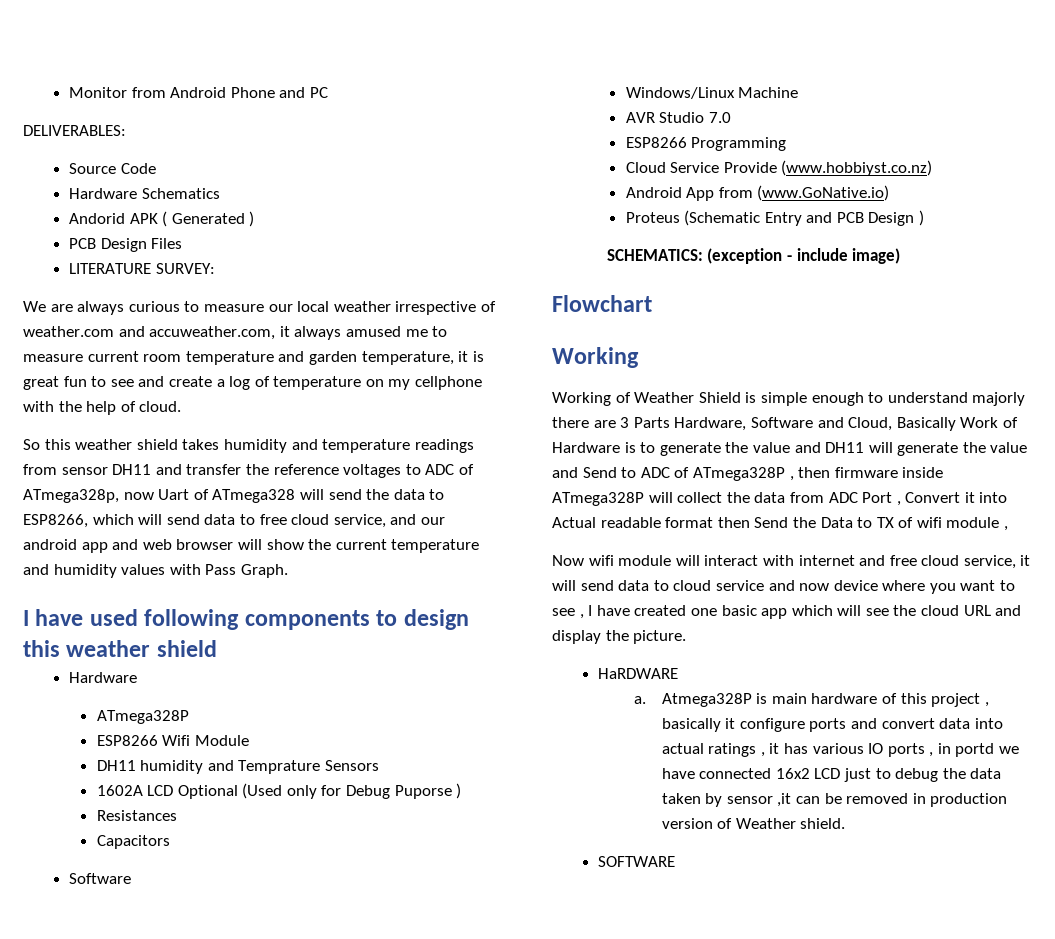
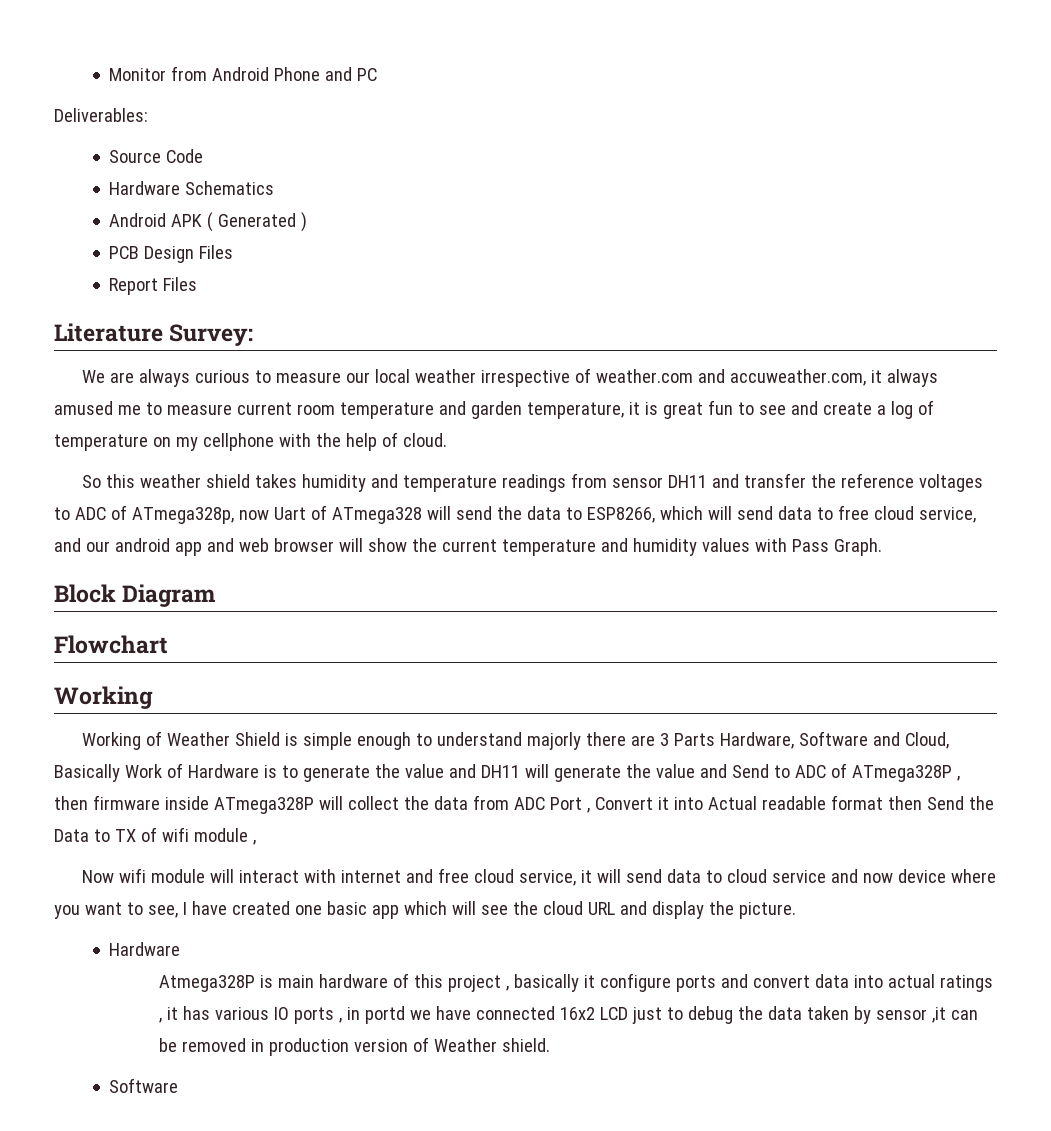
- DELIVERABLES:
+ Deliverables:
- Andorid APK ( Generated )
+ Android APK ( Generated )
- LITERATURE SURVEY:
+ Report Files
+ Literature Survey:
- I have used following components to design this weather shield
- Hardware
- ATmega328P
- ESP8266 Wifi Module
- DH11 humidity and Temprature Sensors
- 1602A LCD Optional (Used only for Debug Puporse )
- Resistances
- Capacitors
- Software
- Windows/Linux Machine
- AVR Studio 7.0
- ESP8266 Programming
- Cloud Service Provide (www.hobbiyst.co.nz)
- Android App from (www.GoNative.io)
- Proteus (Schematic Entry and PCB Design )
- SCHEMATICS: (exception - include image)
+ Block Diagram
- Now wifi module will interact with internet and free cloud service, it will send data to cloud service and now device where you want to see , I have created one basic app which will see the cloud URL and display the picture.
- HaRDWARE
- a. Atmega328P is main hardware of this project , basically it configure ports and convert data into actual ratings , it has various IO ports , in portd we have connected 16x2 LCD just to debug the data taken by sensor ,it can be removed in production version of Weather shield.
- SOFTWARE
+ Now wifi module will interact with internet and free cloud service, it will send data to cloud service and now device where you want to see, I have created one basic app which will see the cloud URL and display the picture.
+ Hardware
+ Atmega328P is main hardware of this project , basically it configure ports and convert data into actual ratings , it has various IO ports , in portd we have connected 16x2 LCD just to debug the data taken by sensor ,it can be removed in production version of Weather shield.
+ Software

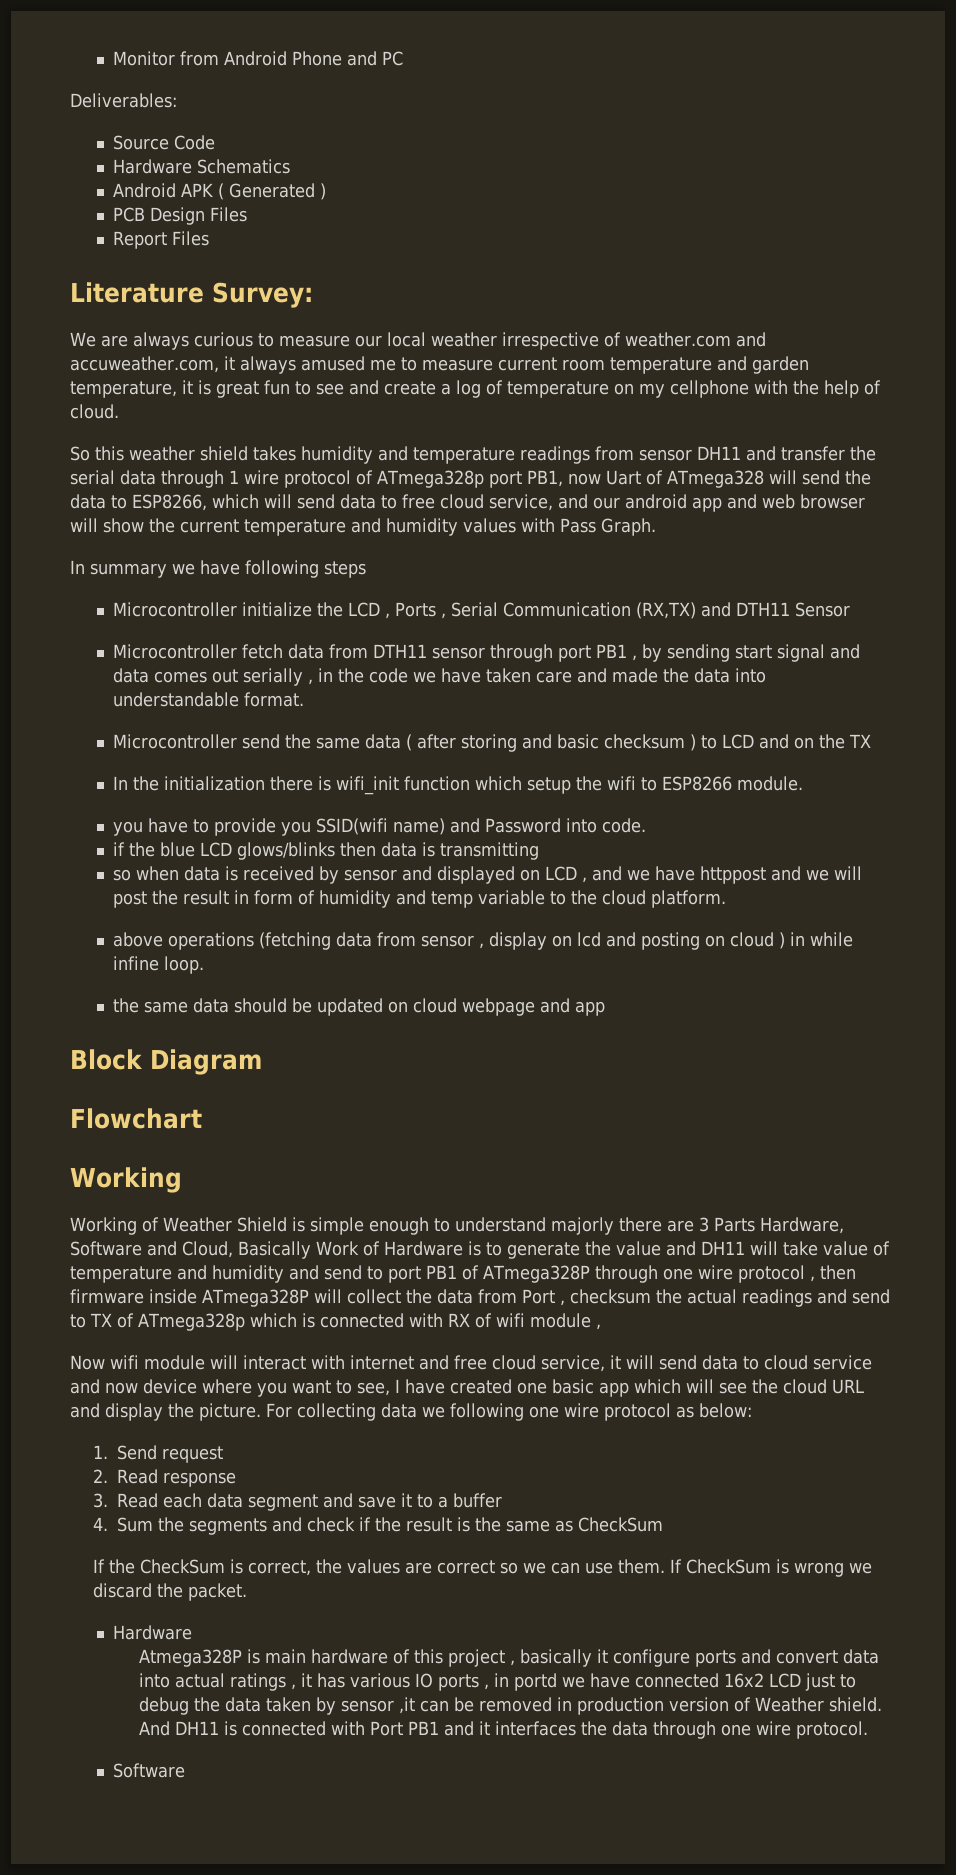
- So this weather shield takes humidity and temperature readings from sensor DH11 and transfer the reference voltages to ADC of ATmega328p, now Uart of ATmega328 will send the data to ESP8266, which will send data to free cloud service, and our android app and web browser will show the current temperature and humidity values with Pass Graph.
+ So this weather shield takes humidity and temperature readings from sensor DH11 and transfer the serial data through 1 wire protocol of ATmega328p port PB1, now Uart of ATmega328 will send the data to ESP8266, which will send data to free cloud service, and our android app and web browser will show the current temperature and humidity values with Pass Graph.
+ In summary we have following steps
+ Microcontroller initialize the LCD , Ports , Serial Communication (RX,TX) and DTH11 Sensor
+ Microcontroller fetch data from DTH11 sensor through port PB1 , by sending start signal and data comes out serially , in the code we have taken care and made the data into understandable format.
+ Microcontroller send the same data ( after storing and basic checksum ) to LCD and on the TX
+ In the initialization there is wifi_init function which setup the wifi to ESP8266 module.
+ you have to provide you SSID(wifi name) and Password into code.
+ if the blue LCD glows/blinks then data is transmitting
+ so when data is received by sensor and displayed on LCD , and we have httppost and we will post the result in form of humidity and temp variable to the cloud platform.
+ above operations (fetching data from sensor , display on lcd and posting on cloud ) in while infine loop.
+ the same data should be updated on cloud webpage and app
- Working of Weather Shield is simple enough to understand majorly there are 3 Parts Hardware, Software and Cloud, Basically Work of Hardware is to generate the value and DH11 will generate the value and Send to ADC of ATmega328P , then firmware inside ATmega328P will collect the data from ADC Port , Convert it into Actual readable format then Send the Data to TX of wifi module ,
+ Working of Weather Shield is simple enough to understand majorly there are 3 Parts Hardware, Software and Cloud, Basically Work of Hardware is to generate the value and DH11 will take value of temperature and humidity and send to port PB1 of ATmega328P through one wire protocol , then firmware inside ATmega328P will collect the data from Port , checksum the actual readings and send to TX of ATmega328p which is connected with RX of wifi module ,
+ For collecting data we following one wire protocol as below:
+ 1. Send request
+ 2. Read response
+ 3. Read each data segment and save it to a buffer
+ 4. Sum the segments and check if the result is the same as CheckSum
+ If the CheckSum is correct, the values are correct so we can use them. If CheckSum is wrong we discard the packet.
+ And DH11 is connected with Port PB1 and it interfaces the data through one wire protocol.

